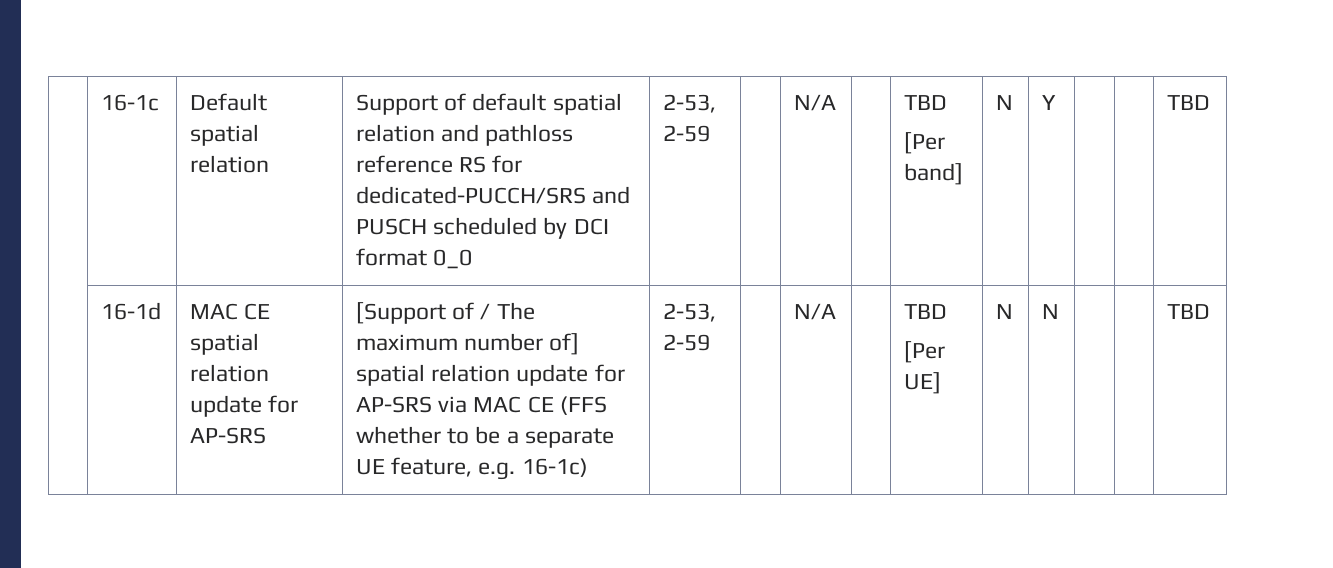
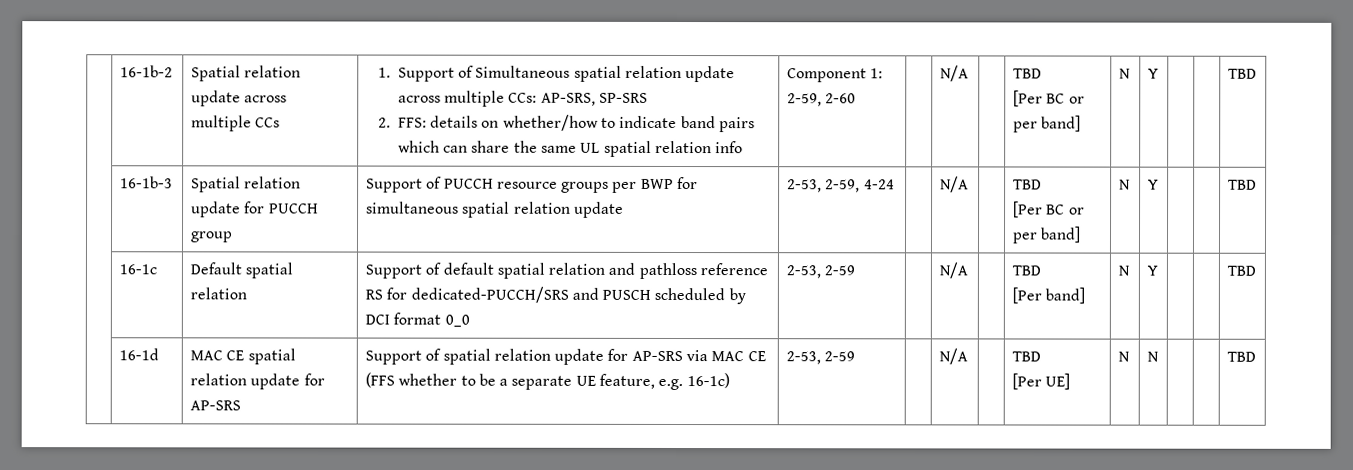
+ 16-1b-2 | Spatial relation update across multiple CCs | 1. Support of Simultaneous spatial relation update across multiple CCs: AP-SRS, SP-SRS
+ 2. FFS: details on whether/how to indicate band pairs which can share the same UL spatial relation info | Component 1: 2-59, 2-60 | | N/A | | TBD
+ [Per BC or per band] | N | Y | | | TBD
+ | 16-1b-3 | Spatial relation update for PUCCH group | Support of PUCCH resource groups per BWP for simultaneous spatial relation update | 2-53, 2-59, 4-24 | | N/A | | TBD
+ [Per BC or per band] | N | Y | | | TBD
- [Support of / The maximum number of] spatial relation update for AP-SRS via MAC CE (FFS whether to be a separate UE feature, e.g. 16-1c)
+ Support of spatial relation update for AP-SRS via MAC CE (FFS whether to be a separate UE feature, e.g. 16-1c)

